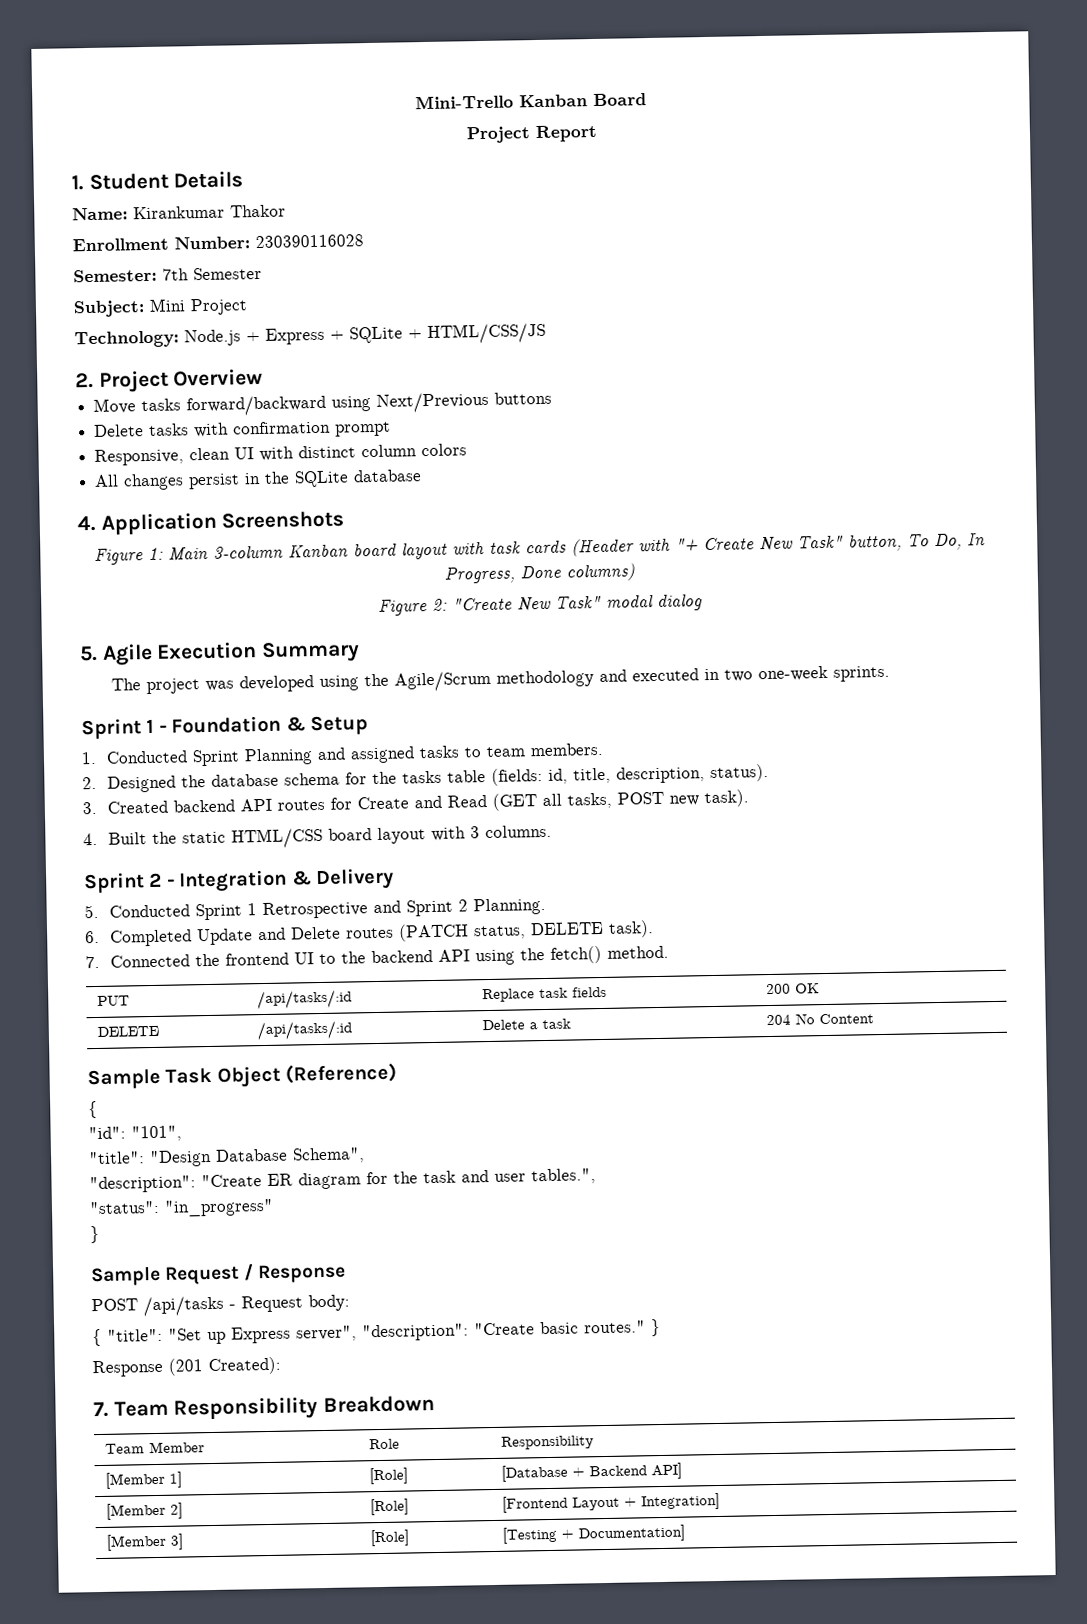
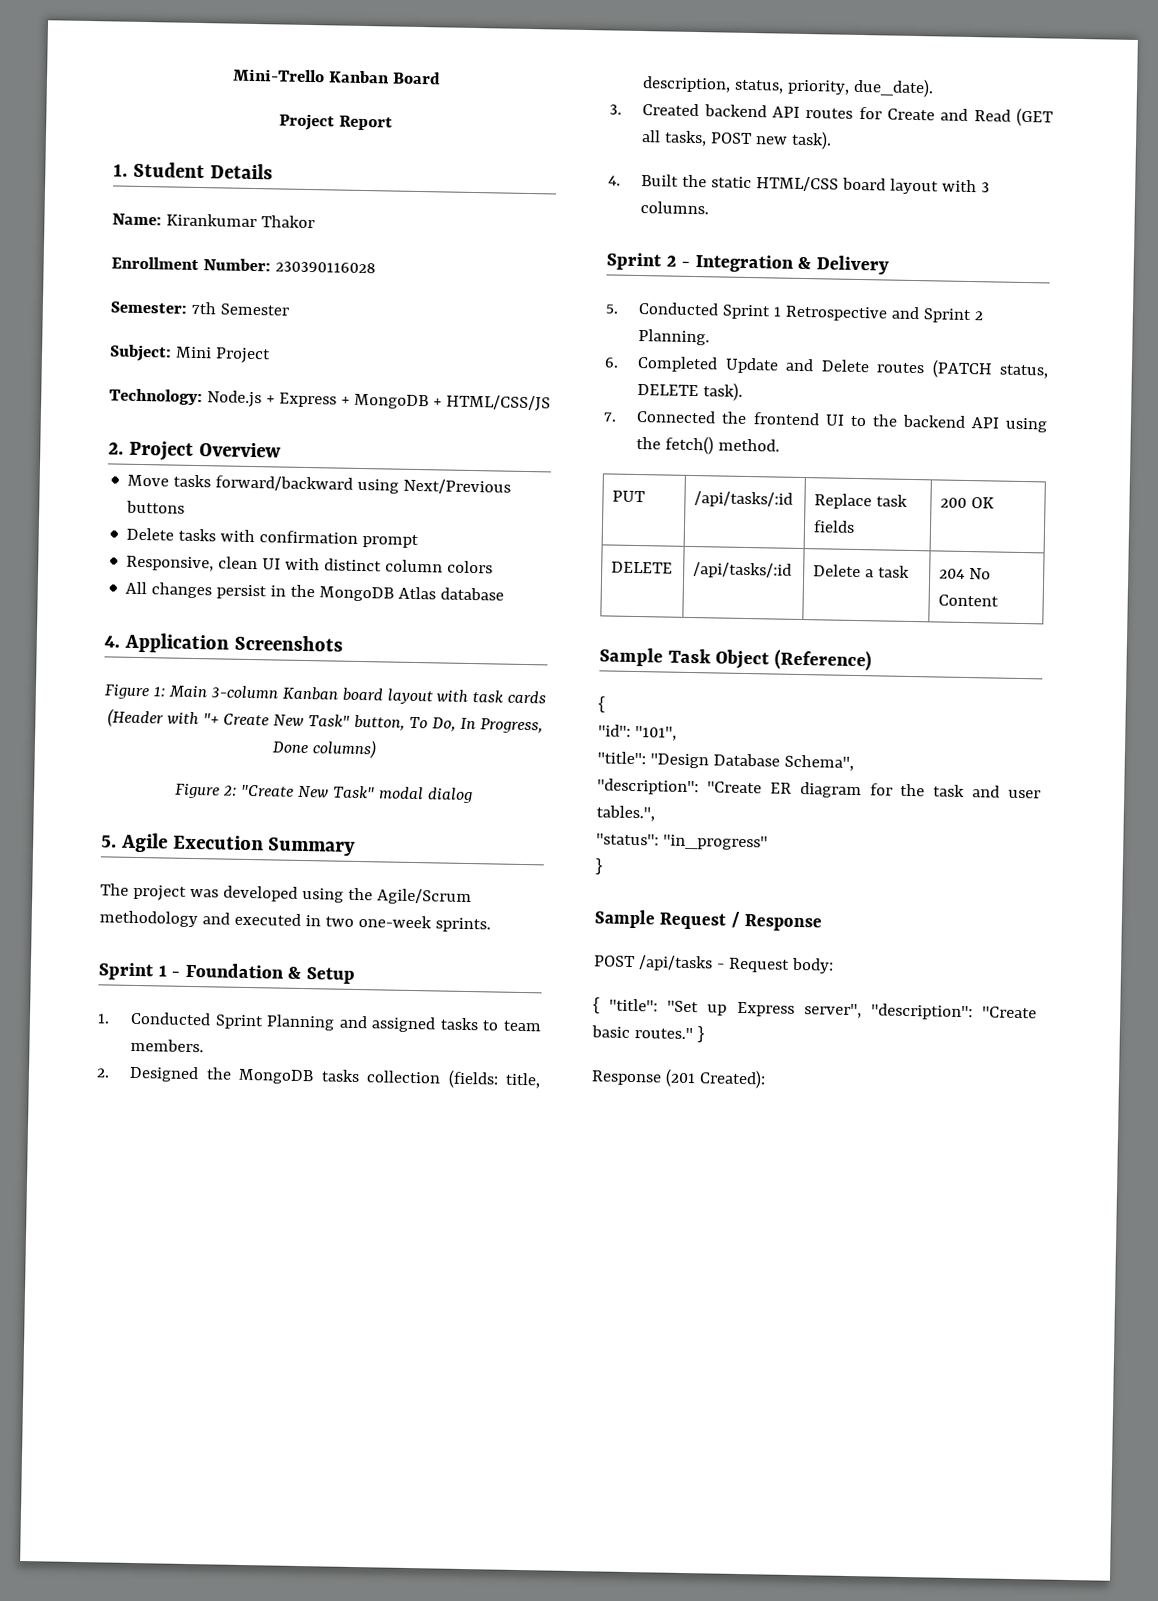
- Technology: Node.js + Express + SQLite + HTML/CSS/JS
+ Technology: Node.js + Express + MongoDB + HTML/CSS/JS
- All changes persist in the SQLite database
+ All changes persist in the MongoDB Atlas database
- 2. Designed the database schema for the tasks table (fields: id, title, description, status).
+ 2. Designed the MongoDB tasks collection (fields: title, description, status, priority, due_date).
- 7. Team Responsibility Breakdown
- Team Member | Role | Responsibility
- [Member 1] | [Role] | [Database + Backend API]
- [Member 2] | [Role] | [Frontend Layout + Integration]
- [Member 3] | [Role] | [Testing + Documentation]

